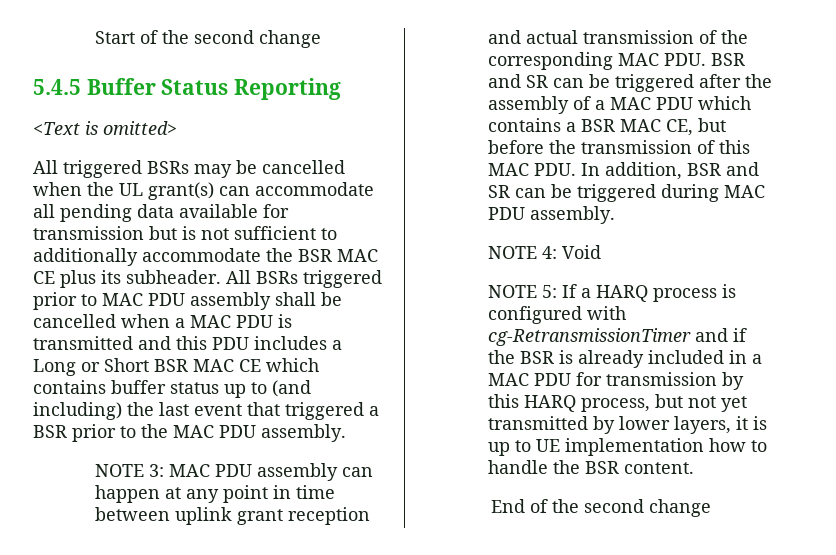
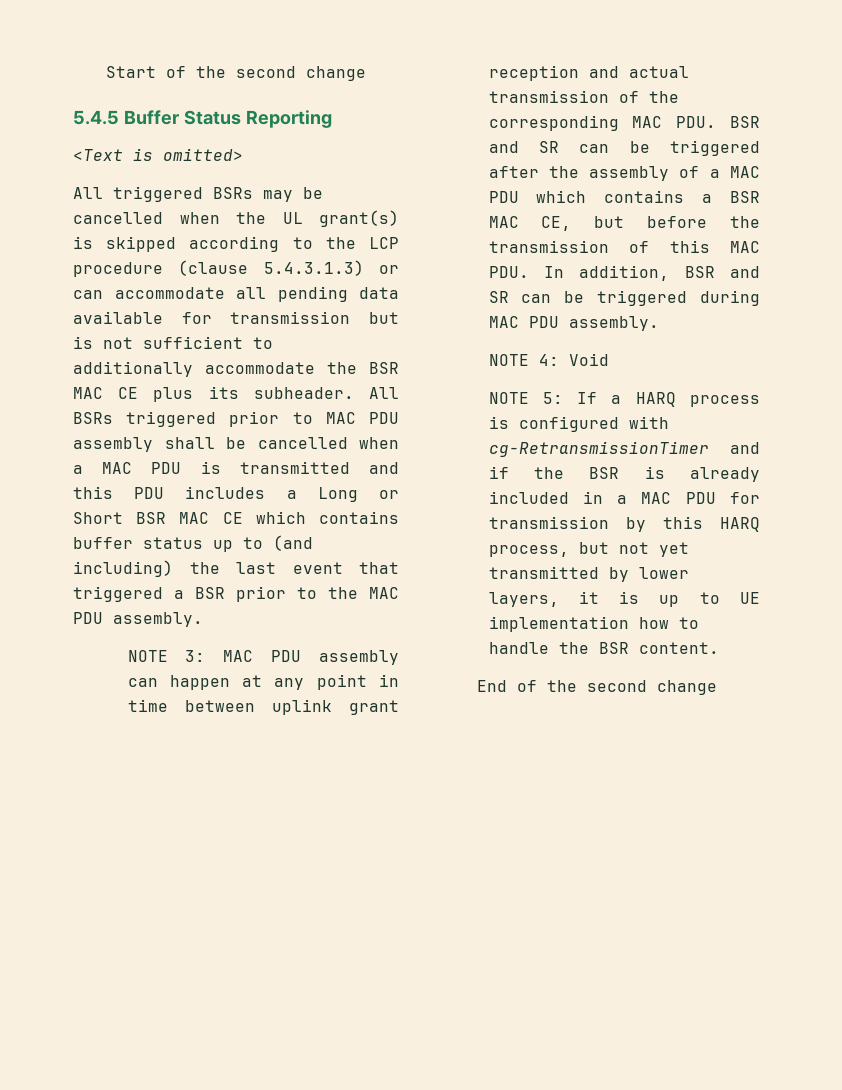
- All triggered BSRs may be cancelled when the UL grant(s) can accommodate all pending data available for transmission but is not sufficient to additionally accommodate the BSR MAC CE plus its subheader.
+ All triggered BSRs may be cancelled when the UL grant(s) is skipped according to the LCP procedure (clause 5.4.3.1.3) or can accommodate all pending data available for transmission but is not sufficient to additionally accommodate the BSR MAC CE plus its subheader.

